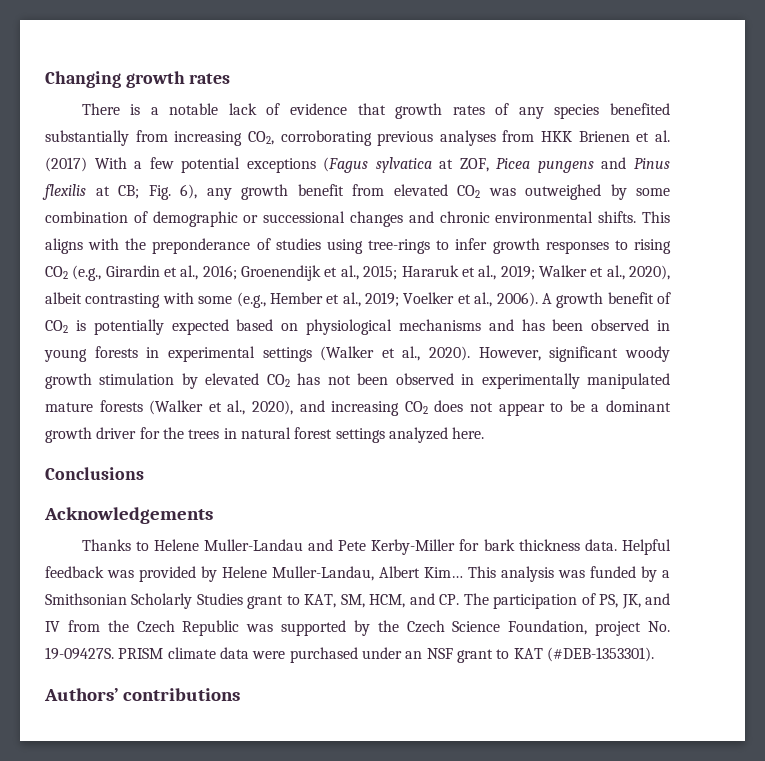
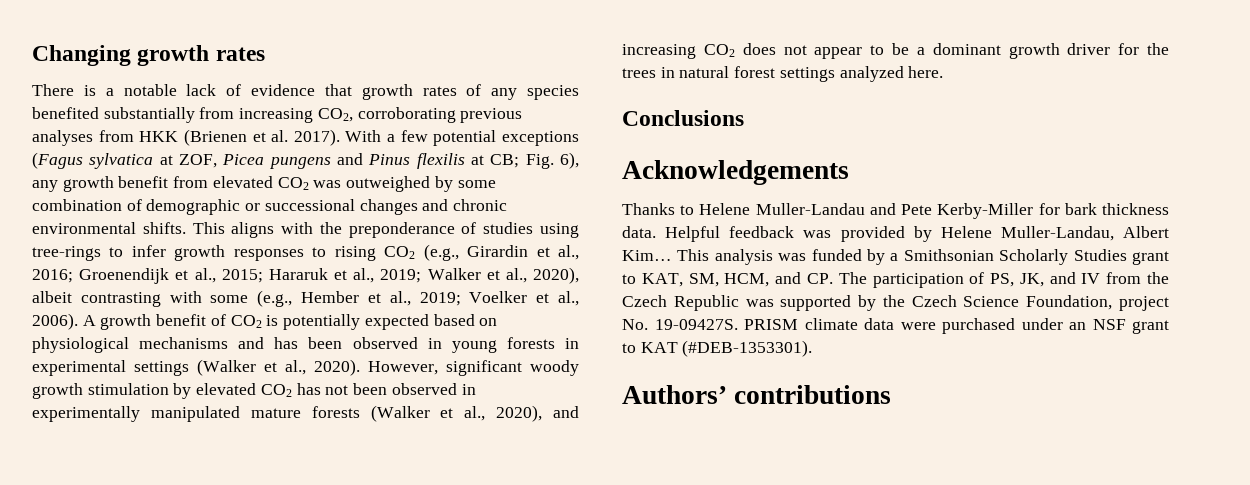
- There is a notable lack of evidence that growth rates of any species benefited substantially from increasing CO2, corroborating previous analyses from HKK Brienen et al. (2017) With a few potential exceptions (Fagus sylvatica at ZOF, Picea pungens and Pinus flexilis at CB;
+ There is a notable lack of evidence that growth rates of any species benefited substantially from increasing CO2, corroborating previous analyses from HKK (Brienen et al. 2017). With a few potential exceptions (Fagus sylvatica at ZOF, Picea pungens and Pinus flexilis at CB;

